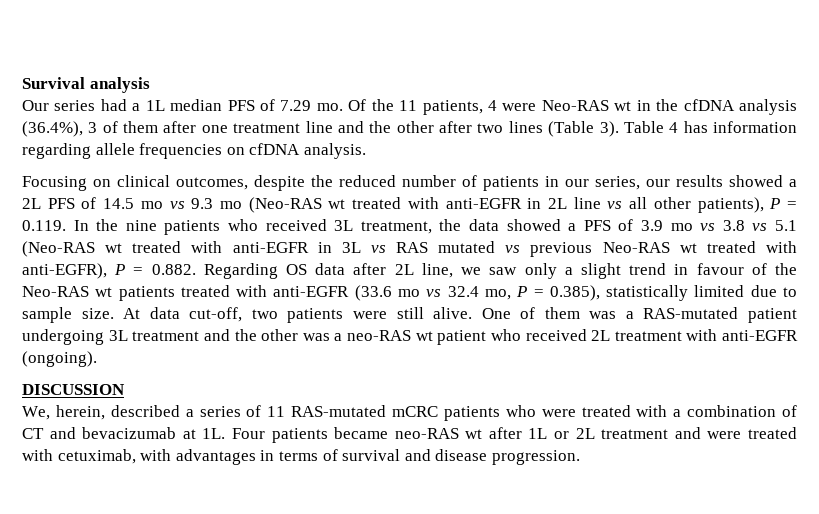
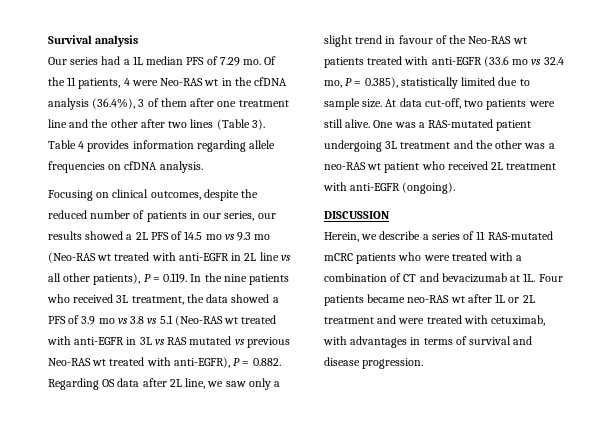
- Table 4 has information regarding allele frequencies on cfDNA analysis.
+ Table 4 provides information regarding allele frequencies on cfDNA analysis.
- One of them was a RAS-mutated patient undergoing 3L treatment and the other was a neo-RAS wt patient who received 2L treatment with anti-EGFR (ongoing).
+ One was a RAS-mutated patient undergoing 3L treatment and the other was a neo-RAS wt patient who received 2L treatment with anti-EGFR (ongoing).
- We, herein, described a series of 11 RAS-mutated mCRC patients who were treated with a combination of CT and bevacizumab at 1L.
+ Herein, we describe a series of 11 RAS-mutated mCRC patients who were treated with a combination of CT and bevacizumab at 1L.

